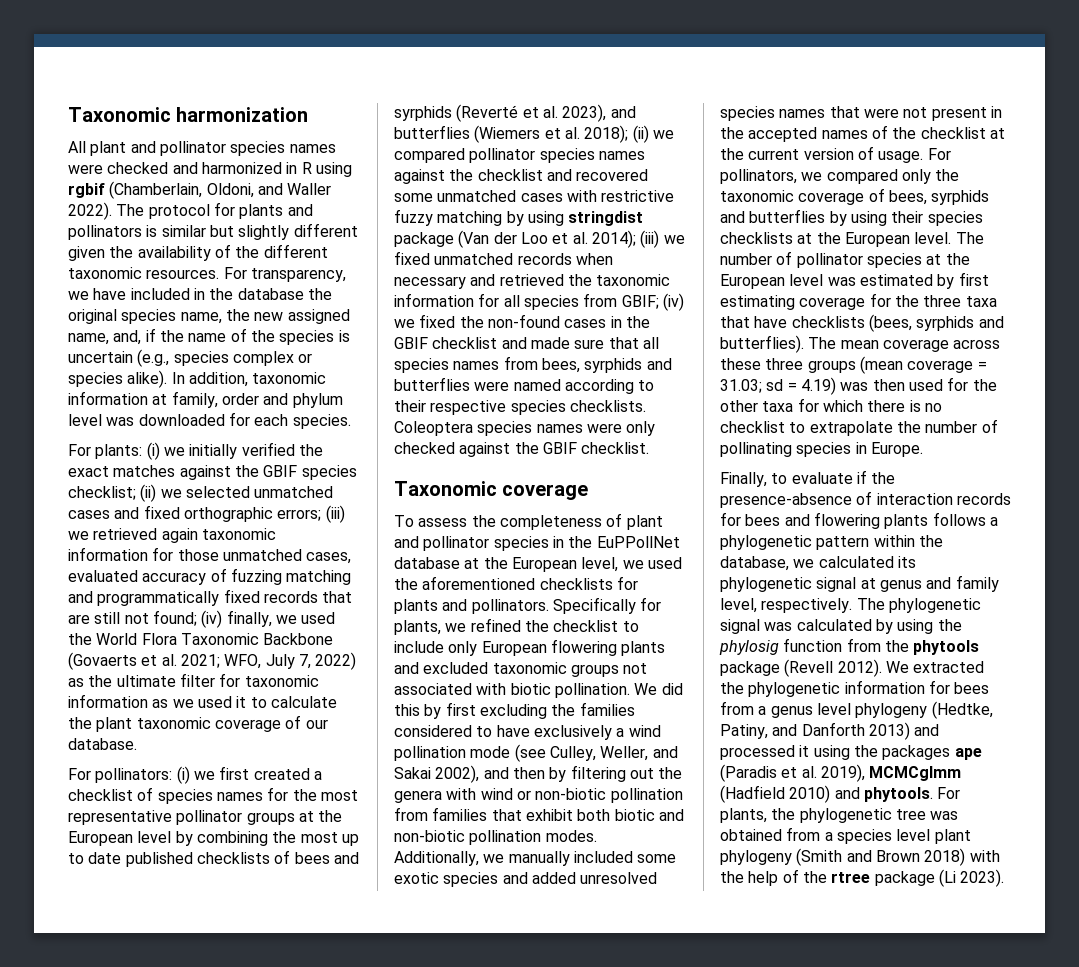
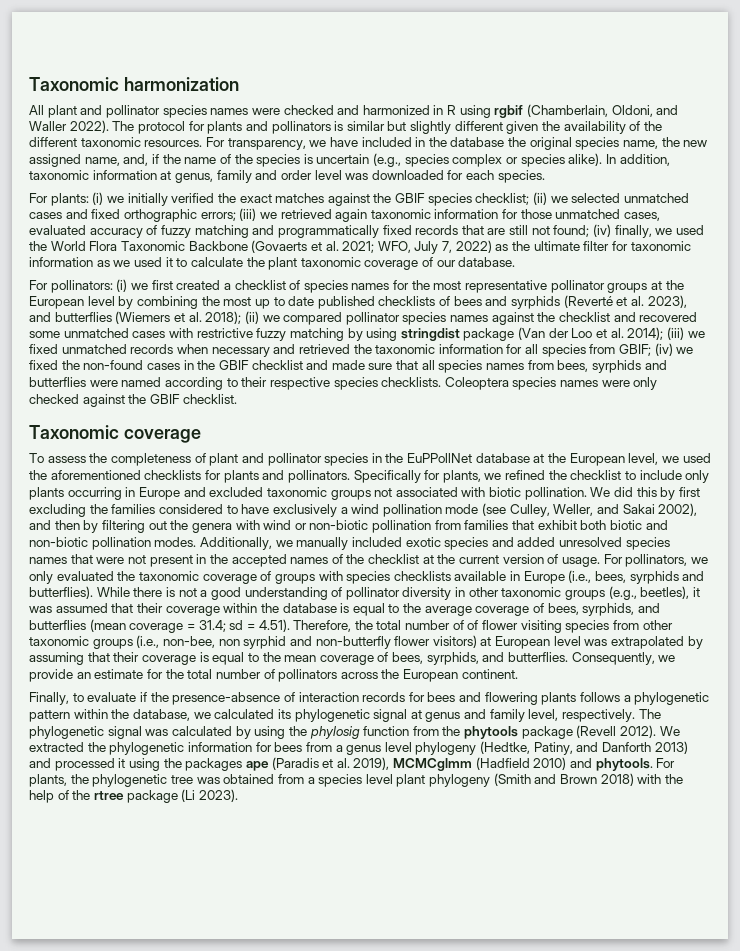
- In addition, taxonomic information at family, order and phylum level was downloaded for each species.
+ In addition, taxonomic information at genus, family and order level was downloaded for each species.
- (iii) we retrieved again taxonomic information for those unmatched cases, evaluated accuracy of fuzzing matching and programmatically fixed records that are still not found;
+ (iii) we retrieved again taxonomic information for those unmatched cases, evaluated accuracy of fuzzy matching and programmatically fixed records that are still not found;
- Specifically for plants, we refined the checklist to include only European flowering plants and excluded taxonomic groups not associated with biotic pollination.
+ Specifically for plants, we refined the checklist to include only plants occurring in Europe and excluded taxonomic groups not associated with biotic pollination.
- Additionally, we manually included some exotic species and added unresolved species names that were not present in the accepted names of the checklist at the current version of usage.
+ Additionally, we manually included exotic species and added unresolved species names that were not present in the accepted names of the checklist at the current version of usage.
- For pollinators, we compared only the taxonomic coverage of bees, syrphids and butterflies by using their species checklists at the European level. The number of pollinator species at the European level was estimated by first estimating coverage for the three taxa that have checklists (bees, syrphids and butterflies). The mean coverage across these three groups (mean coverage = 31.03; sd = 4.19) was then used for the other taxa for which there is no checklist to extrapolate the number of pollinating species in Europe.
+ For pollinators, we only evaluated the taxonomic coverage of groups with species checklists available in Europe (i.e., bees, syrphids and butterflies). While there is not a good understanding of pollinator diversity in other taxonomic groups (e.g., beetles), it was assumed that their coverage within the database is equal to the average coverage of bees, syrphids, and butterflies (mean coverage = 31.4; sd = 4.51). Therefore, the total number of of flower visiting species from other taxonomic groups (i.e., non-bee, non syrphid and non-butterfly flower visitors) at European level was extrapolated by assuming that their coverage is equal to the mean coverage of bees, syrphids, and butterflies. Consequently, we provide an estimate for the total number of pollinators across the European continent.

